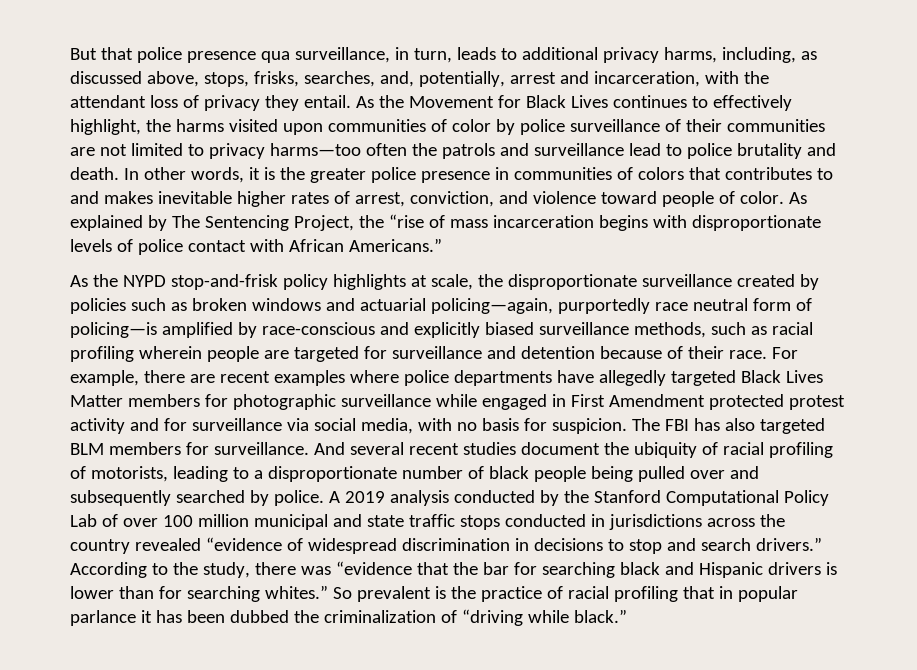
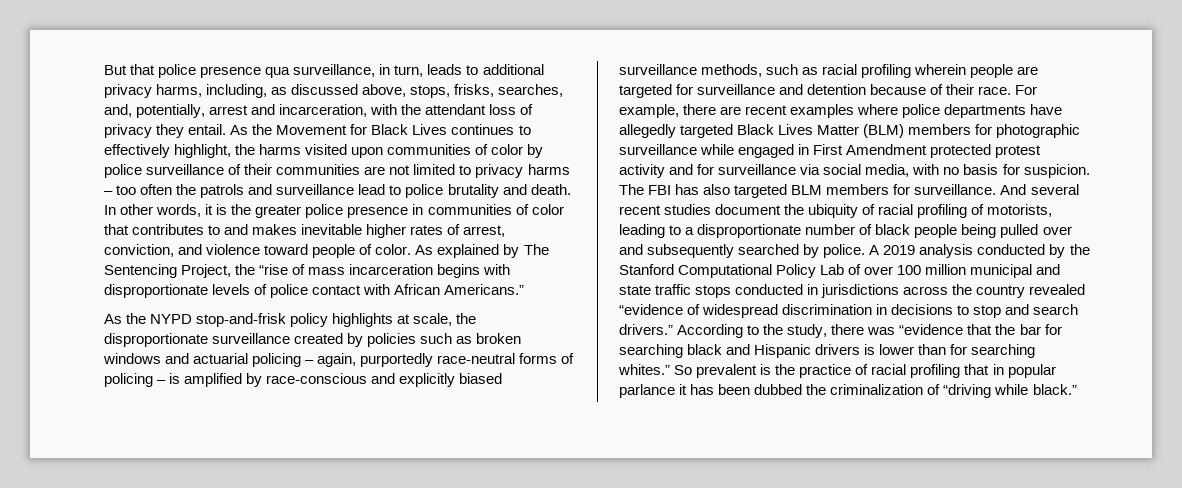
- As the Movement for Black Lives continues to effectively highlight, the harms visited upon communities of color by police surveillance of their communities are not limited to privacy harms—too often the patrols and surveillance lead to police brutality and death.
+ As the Movement for Black Lives continues to effectively highlight, the harms visited upon communities of color by police surveillance of their communities are not limited to privacy harms – too often the patrols and surveillance lead to police brutality and death.
- In other words, it is the greater police presence in communities of colors that contributes to and makes inevitable higher rates of arrest, conviction, and violence toward people of color.
+ In other words, it is the greater police presence in communities of color that contributes to and makes inevitable higher rates of arrest, conviction, and violence toward people of color.
- As the NYPD stop-and-frisk policy highlights at scale, the disproportionate surveillance created by policies such as broken windows and actuarial policing—again, purportedly race neutral form of policing—is amplified by race-conscious and explicitly biased surveillance methods, such as racial profiling wherein people are targeted for surveillance and detention because of their race.
+ As the NYPD stop-and-frisk policy highlights at scale, the disproportionate surveillance created by policies such as broken windows and actuarial policing – again, purportedly race-neutral forms of policing – is amplified by race-conscious and explicitly biased surveillance methods, such as racial profiling wherein people are targeted for surveillance and detention because of their race.
- For example, there are recent examples where police departments have allegedly targeted Black Lives Matter members for photographic surveillance while engaged in First Amendment protected protest activity and for surveillance via social media, with no basis for suspicion.
+ For example, there are recent examples where police departments have allegedly targeted Black Lives Matter (BLM) members for photographic surveillance while engaged in First Amendment protected protest activity and for surveillance via social media, with no basis for suspicion.

